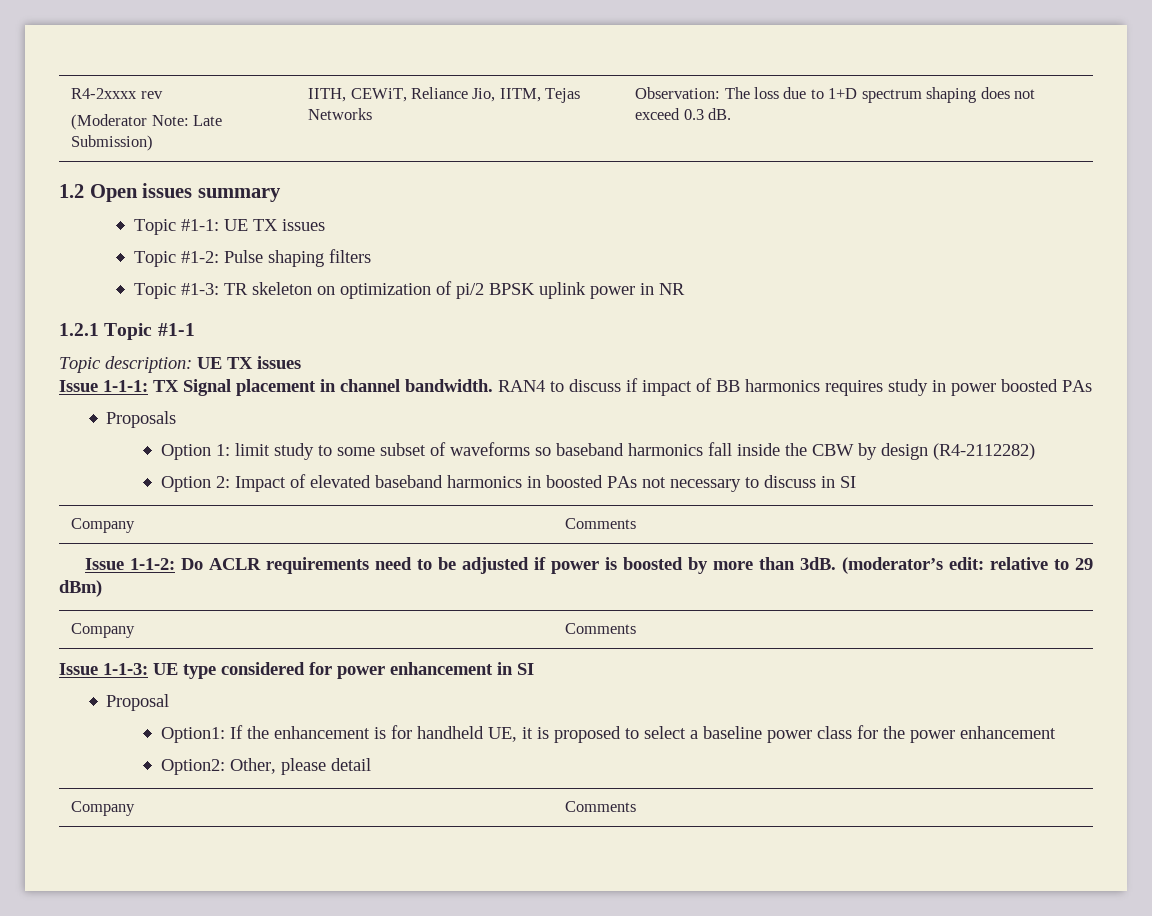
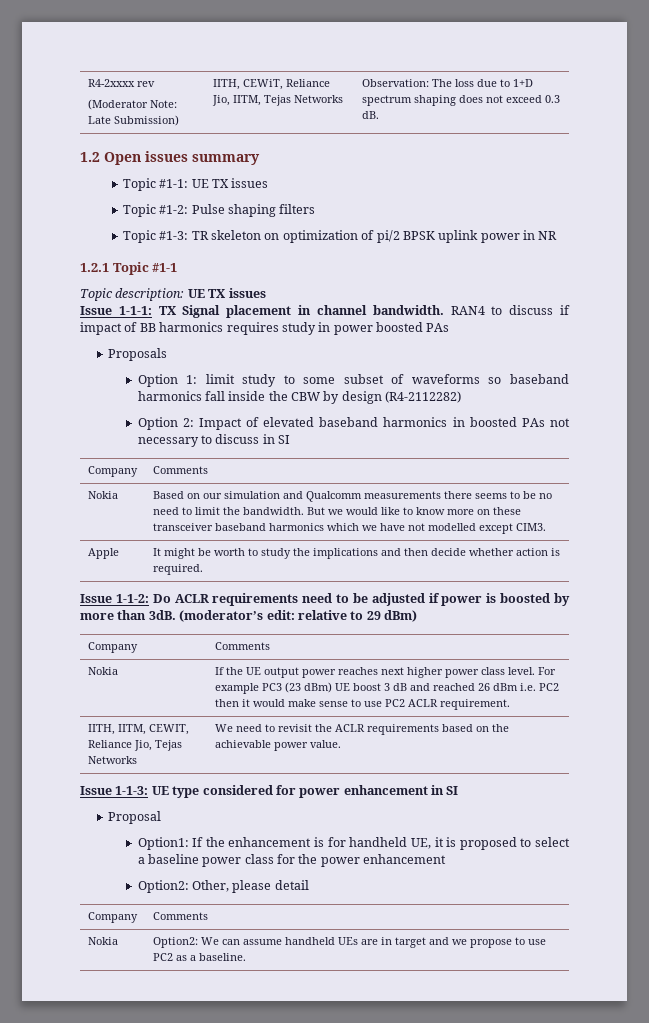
+ Nokia | Based on our simulation and Qualcomm measurements there seems to be no need to limit the bandwidth. But we would like to know more on these transceiver baseband harmonics which we have not modelled except CIM3.
+ Apple | It might be worth to study the implications and then decide whether action is required.
+ Nokia | If the UE output power reaches next higher power class level. For example PC3 (23 dBm) UE boost 3 dB and reached 26 dBm i.e. PC2 then it would make sense to use PC2 ACLR requirement.
+ IITH, IITM, CEWIT, Reliance Jio, Tejas Networks | We need to revisit the ACLR requirements based on the achievable power value.
+ Nokia | Option2: We can assume handheld UEs are in target and we propose to use PC2 as a baseline.

